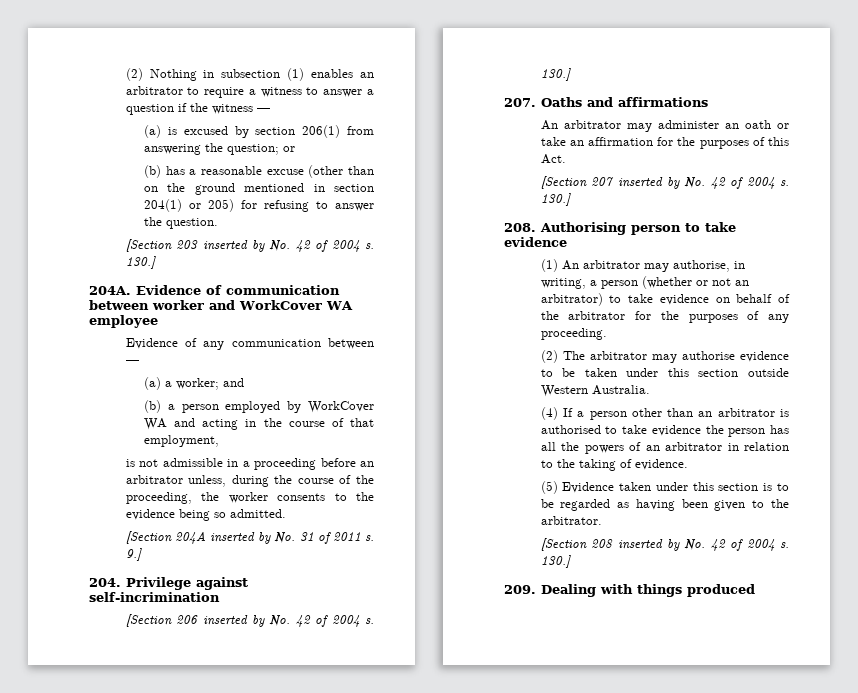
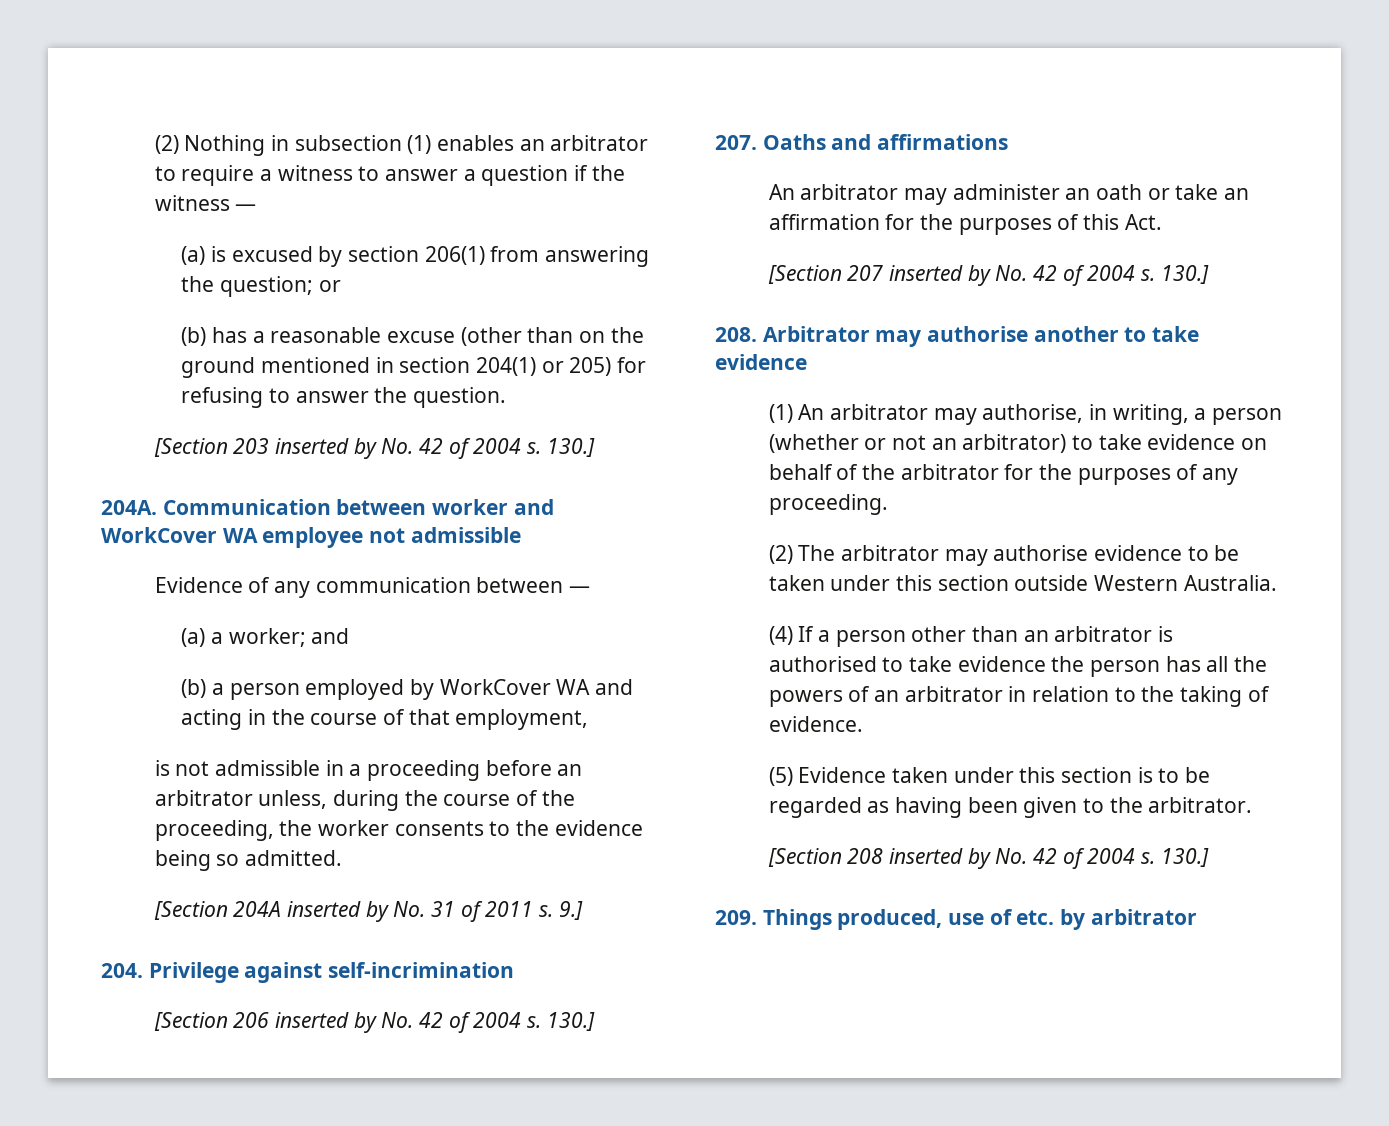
- Evidence of communication between worker and WorkCover WA employee
+ Communication between worker and WorkCover WA employee not admissible
- 208. Authorising person to take evidence
+ 208. Arbitrator may authorise another to take evidence
- 209. Dealing with things produced
+ 209. Things produced, use of etc. by arbitrator

